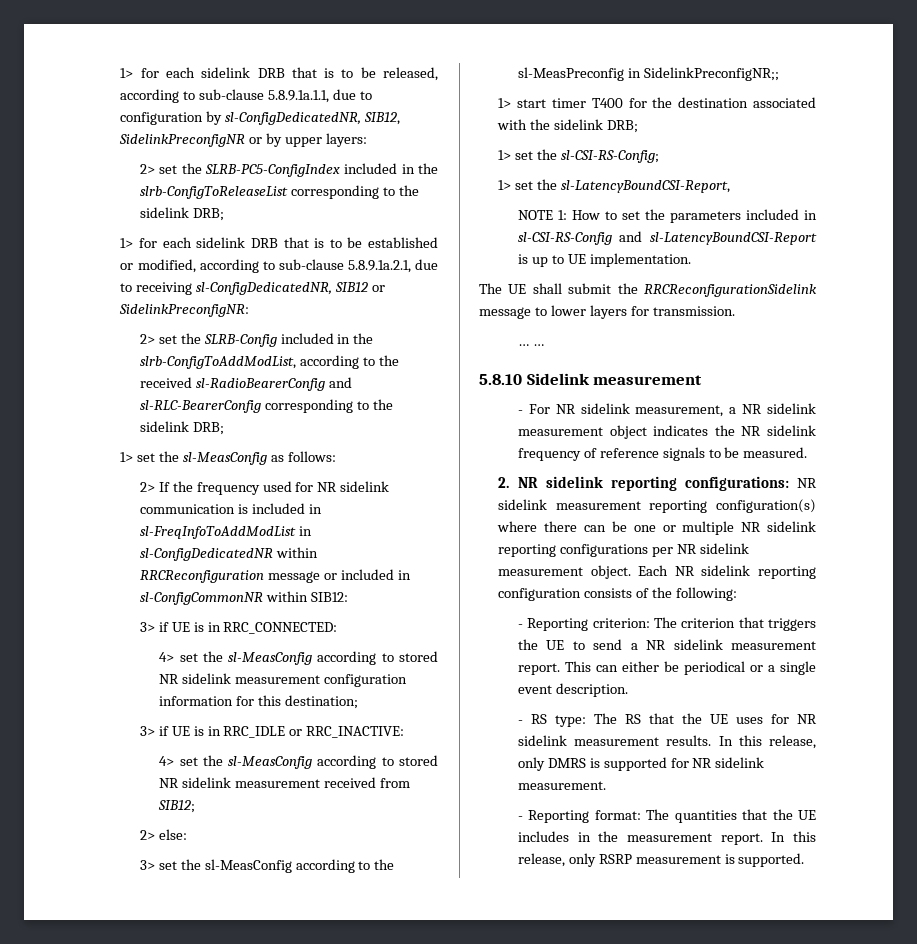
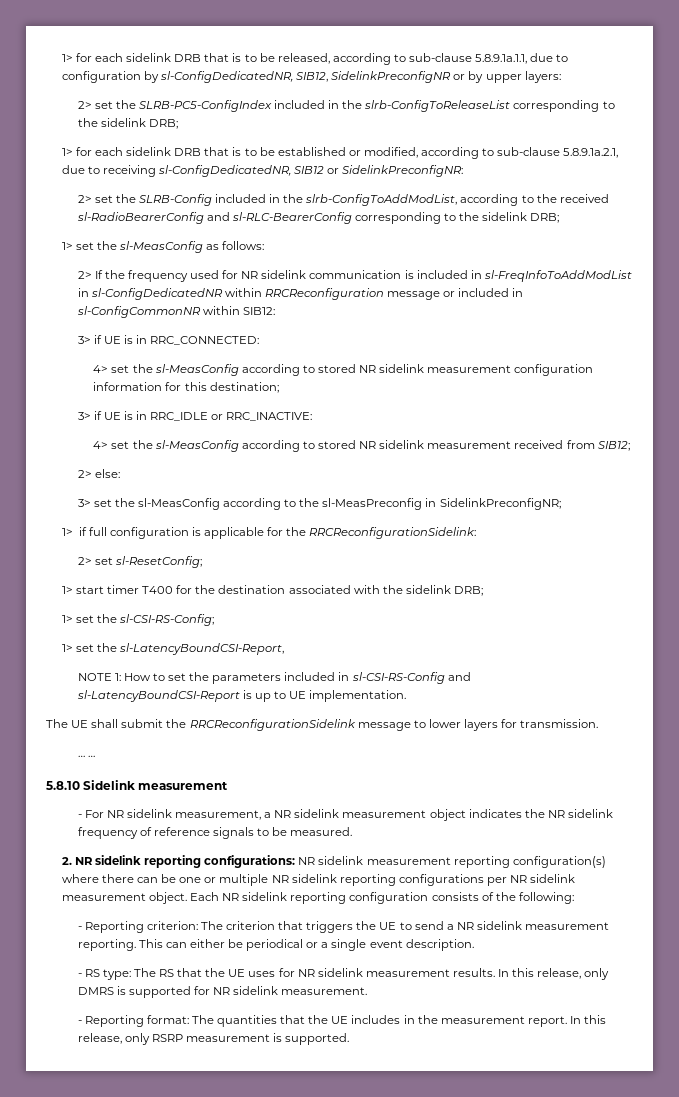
- 3> set the sl-MeasConfig according to the sl-MeasPreconfig in SidelinkPreconfigNR;;
+ 3> set the sl-MeasConfig according to the sl-MeasPreconfig in SidelinkPreconfigNR;
+ 1> if full configuration is applicable for the RRCReconfigurationSidelink:
+ 2> set sl-ResetConfig;
- - Reporting criterion: The criterion that triggers the UE to send a NR sidelink measurement report.
+ - Reporting criterion: The criterion that triggers the UE to send a NR sidelink measurement reporting.

